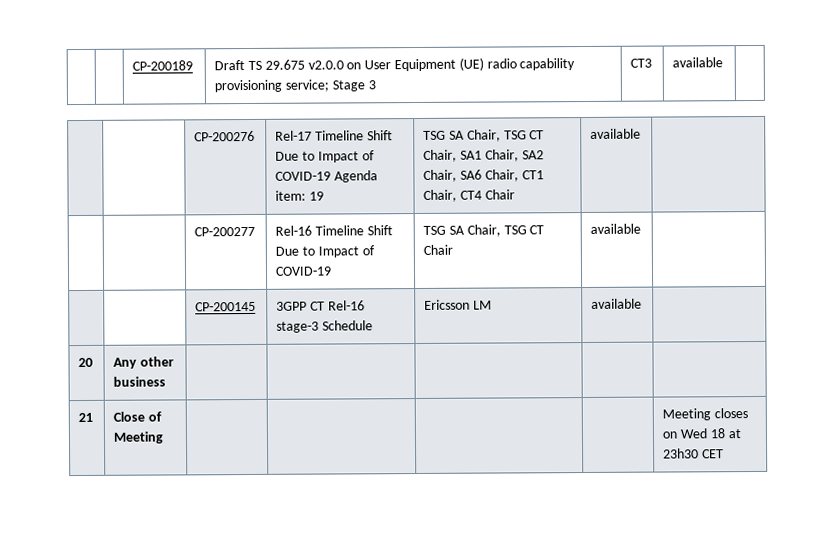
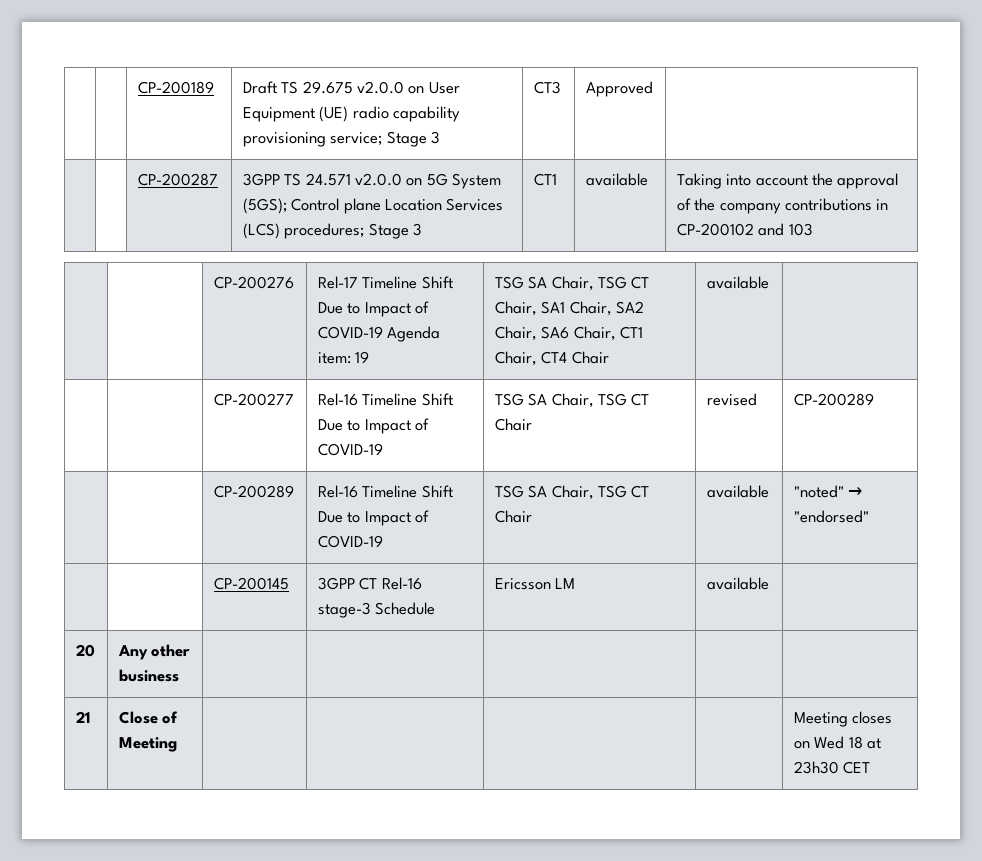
- | | CP-200189 | Draft TS 29.675 v2.0.0 on User Equipment (UE) radio capability provisioning service; Stage 3 | CT3 | available |
+ | | CP-200189 | Draft TS 29.675 v2.0.0 on User Equipment (UE) radio capability provisioning service; Stage 3 | CT3 | Approved |
+ | | CP-200287 | 3GPP TS 24.571 v2.0.0 on 5G System (5GS); Control plane Location Services (LCS) procedures; Stage 3 | CT1 | available | Taking into account the approval of the company contributions in CP-200102 and 103
- | | CP-200277 | Rel-16 Timeline Shift Due to Impact of COVID-19 | TSG SA Chair, TSG CT Chair | available |
+ | | CP-200277 | Rel-16 Timeline Shift Due to Impact of COVID-19 | TSG SA Chair, TSG CT Chair | revised | CP-200289
+ | | CP-200289 | Rel-16 Timeline Shift Due to Impact of COVID-19 | TSG SA Chair, TSG CT Chair | available | "noted" → "endorsed"

